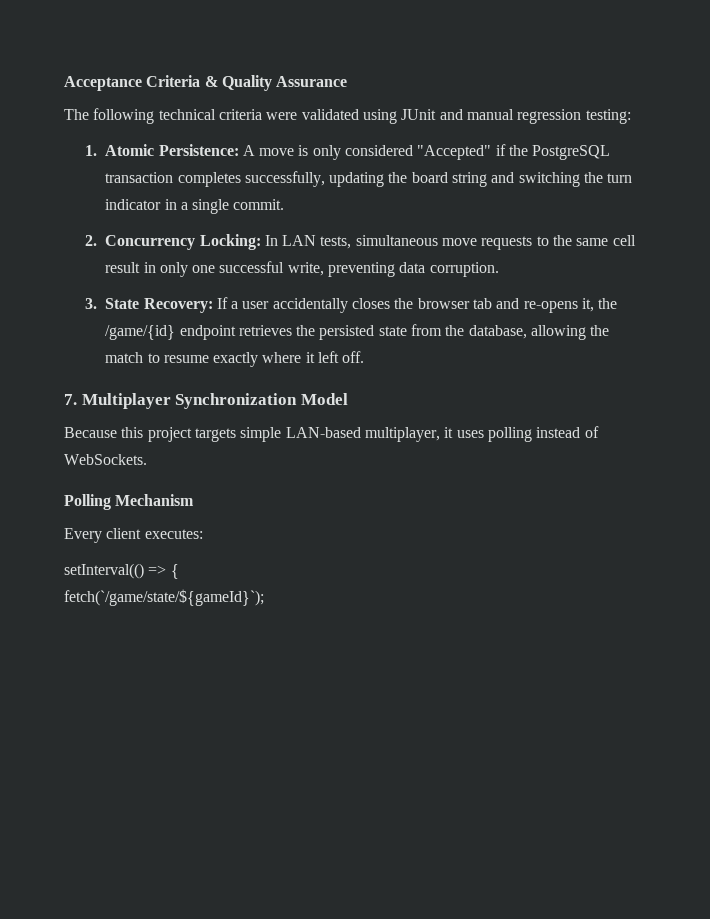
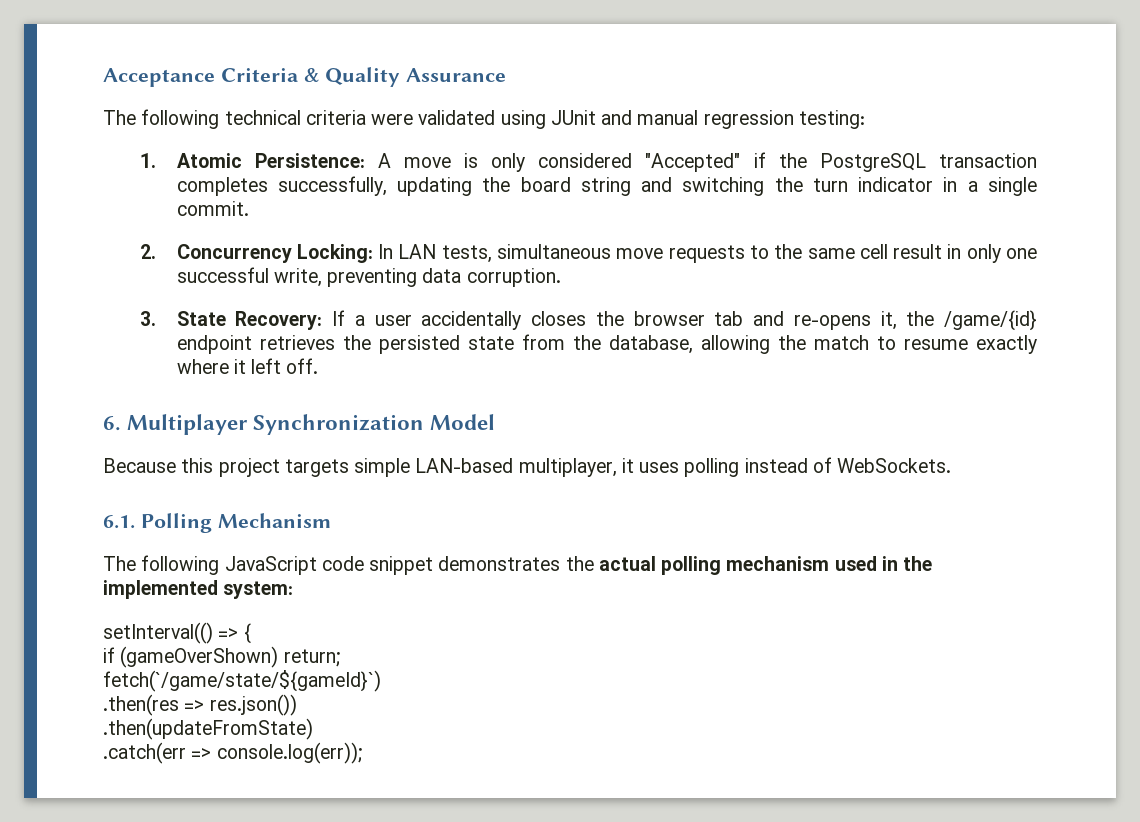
- 7. Multiplayer Synchronization Model
+ 6. Multiplayer Synchronization Model
- Polling Mechanism
+ 6.1. Polling Mechanism
- Every client executes:
+ The following JavaScript code snippet demonstrates the actual polling mechanism used in the implemented system:
  setInterval(() => {
- fetch(`/game/state/${gameId}`);
+ if (gameOverShown) return;
+ fetch(`/game/state/${gameId}`)
+ .then(res => res.json())
+ .then(updateFromState)
+ .catch(err => console.log(err));

